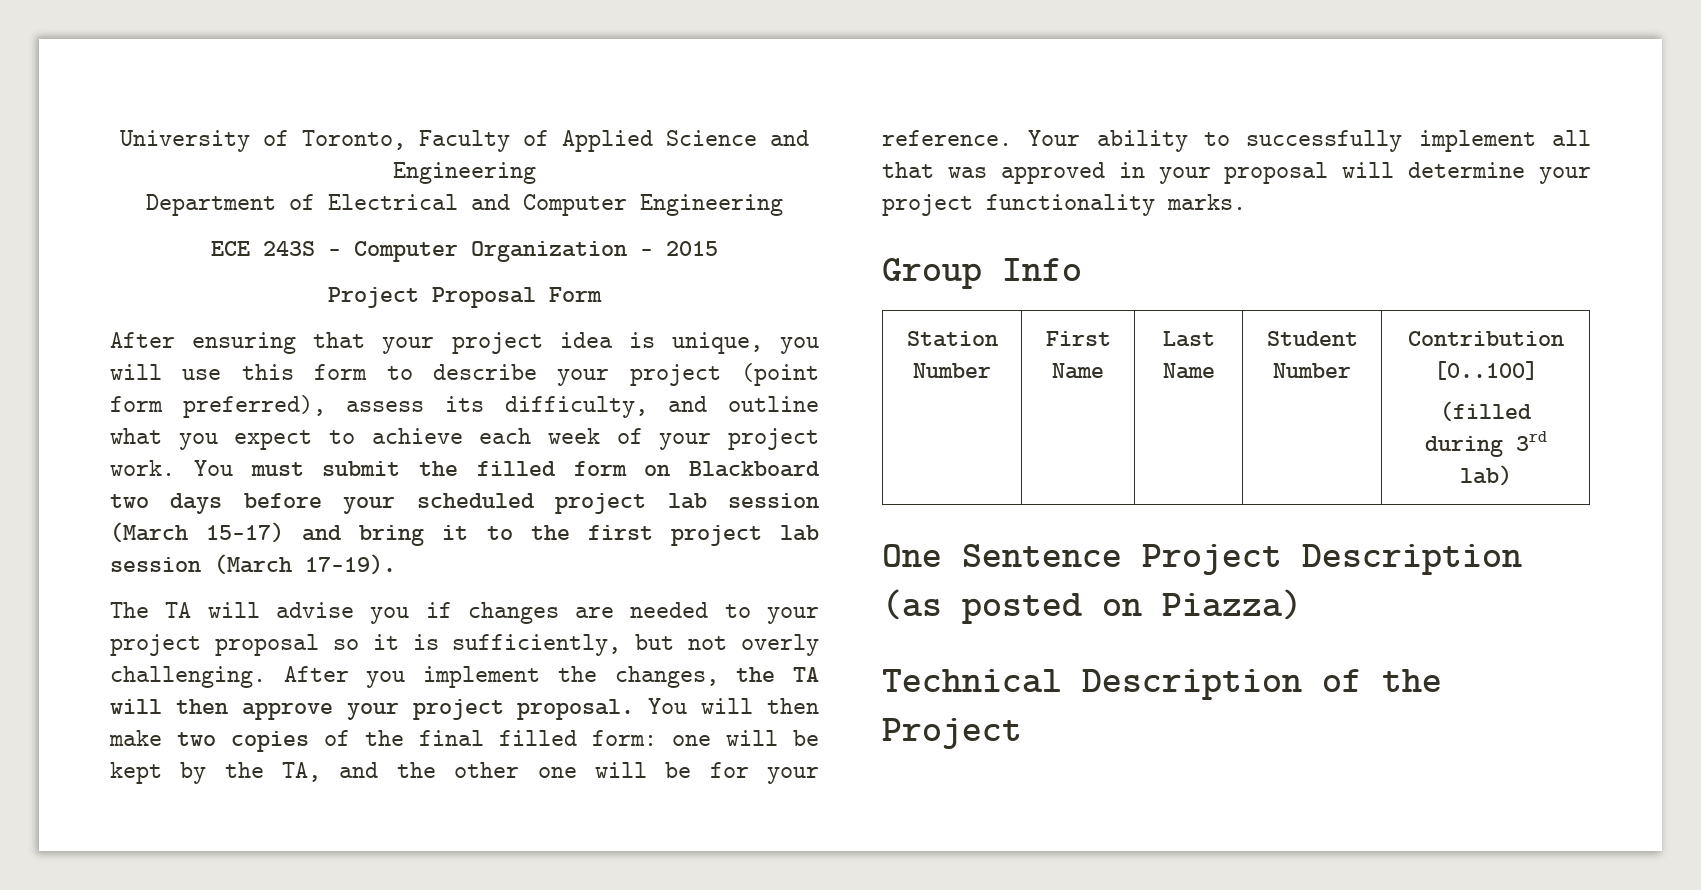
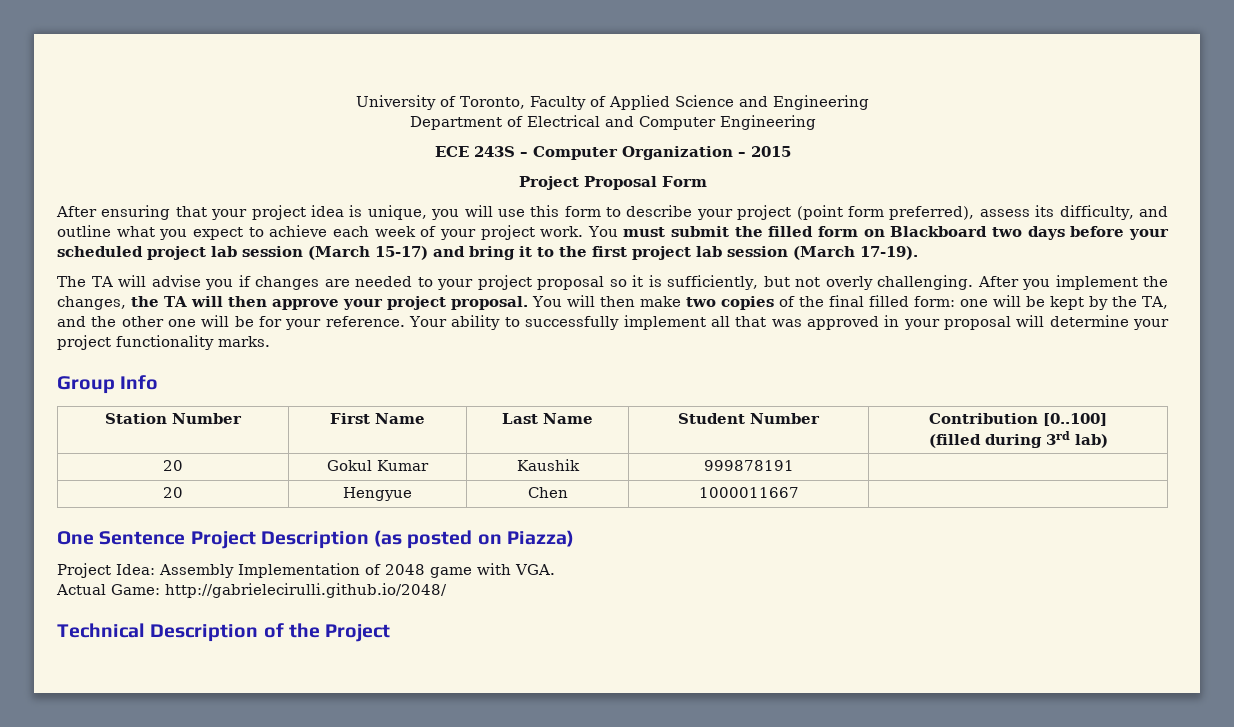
+ 20 | Gokul Kumar | Kaushik | 999878191 |
+ 20 | Hengyue | Chen | 1000011667 |
+ Project Idea: Assembly Implementation of 2048 game with VGA.
+ Actual Game: http://gabrielecirulli.github.io/2048/

